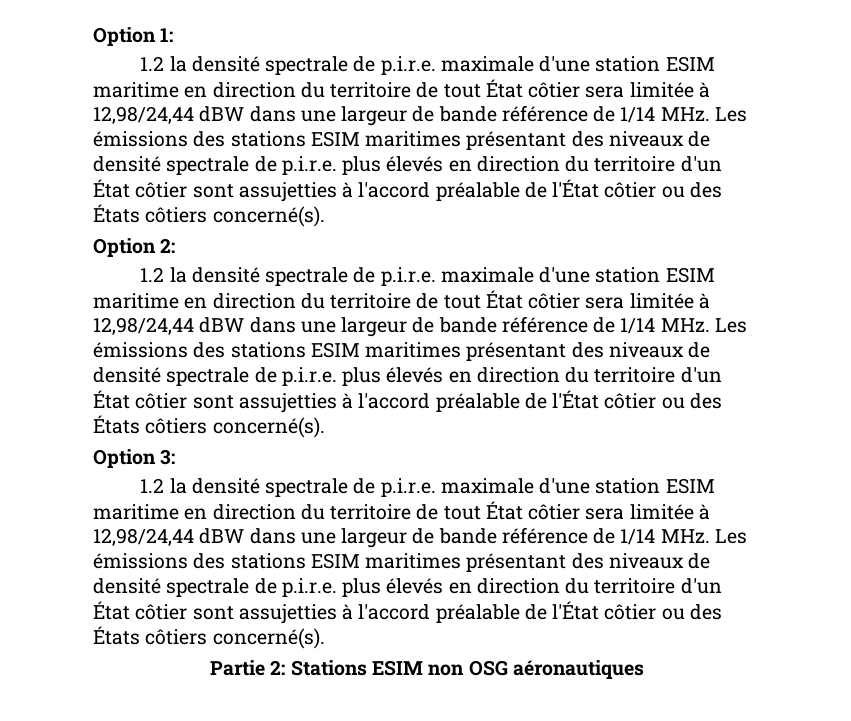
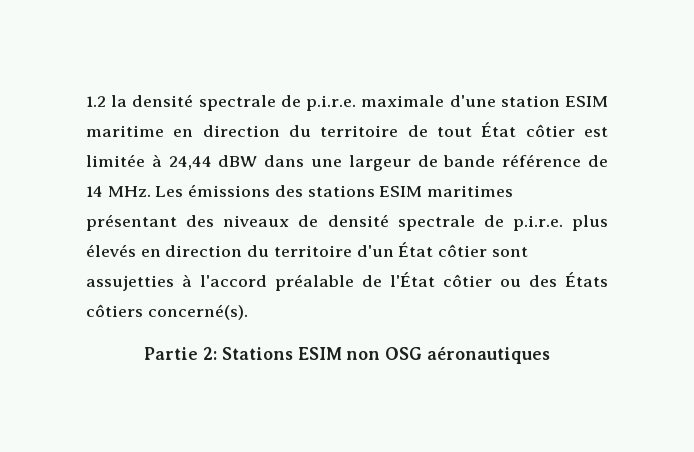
- Option 1:
- 1.2 la densité spectrale de p.i.r.e. maximale d'une station ESIM maritime en direction du territoire de tout État côtier sera limitée à 12,98/24,44 dBW dans une largeur de bande référence de 1/14 MHz. Les émissions des stations ESIM maritimes présentant des niveaux de densité spectrale de p.i.r.e. plus élevés en direction du territoire d'un État côtier sont assujetties à l'accord préalable de l'État côtier ou des États côtiers concerné(s).
- Option 2:
- 1.2 la densité spectrale de p.i.r.e. maximale d'une station ESIM maritime en direction du territoire de tout État côtier sera limitée à 12,98/24,44 dBW dans une largeur de bande référence de 1/14 MHz. Les émissions des stations ESIM maritimes présentant des niveaux de densité spectrale de p.i.r.e. plus élevés en direction du territoire d'un État côtier sont assujetties à l'accord préalable de l'État côtier ou des États côtiers concerné(s).
- Option 3:
- 1.2 la densité spectrale de p.i.r.e. maximale d'une station ESIM maritime en direction du territoire de tout État côtier sera limitée à 12,98/24,44 dBW dans une largeur de bande référence de 1/14 MHz. Les émissions des stations ESIM maritimes présentant des niveaux de densité spectrale de p.i.r.e. plus élevés en direction du territoire d'un État côtier sont assujetties à l'accord préalable de l'État côtier ou des États côtiers concerné(s).
+ 1.2 la densité spectrale de p.i.r.e. maximale d'une station ESIM maritime en direction du territoire de tout État côtier est limitée à 24,44 dBW dans une largeur de bande référence de 14 MHz. Les émissions des stations ESIM maritimes présentant des niveaux de densité spectrale de p.i.r.e. plus élevés en direction du territoire d'un État côtier sont assujetties à l'accord préalable de l'État côtier ou des États côtiers concerné(s).

